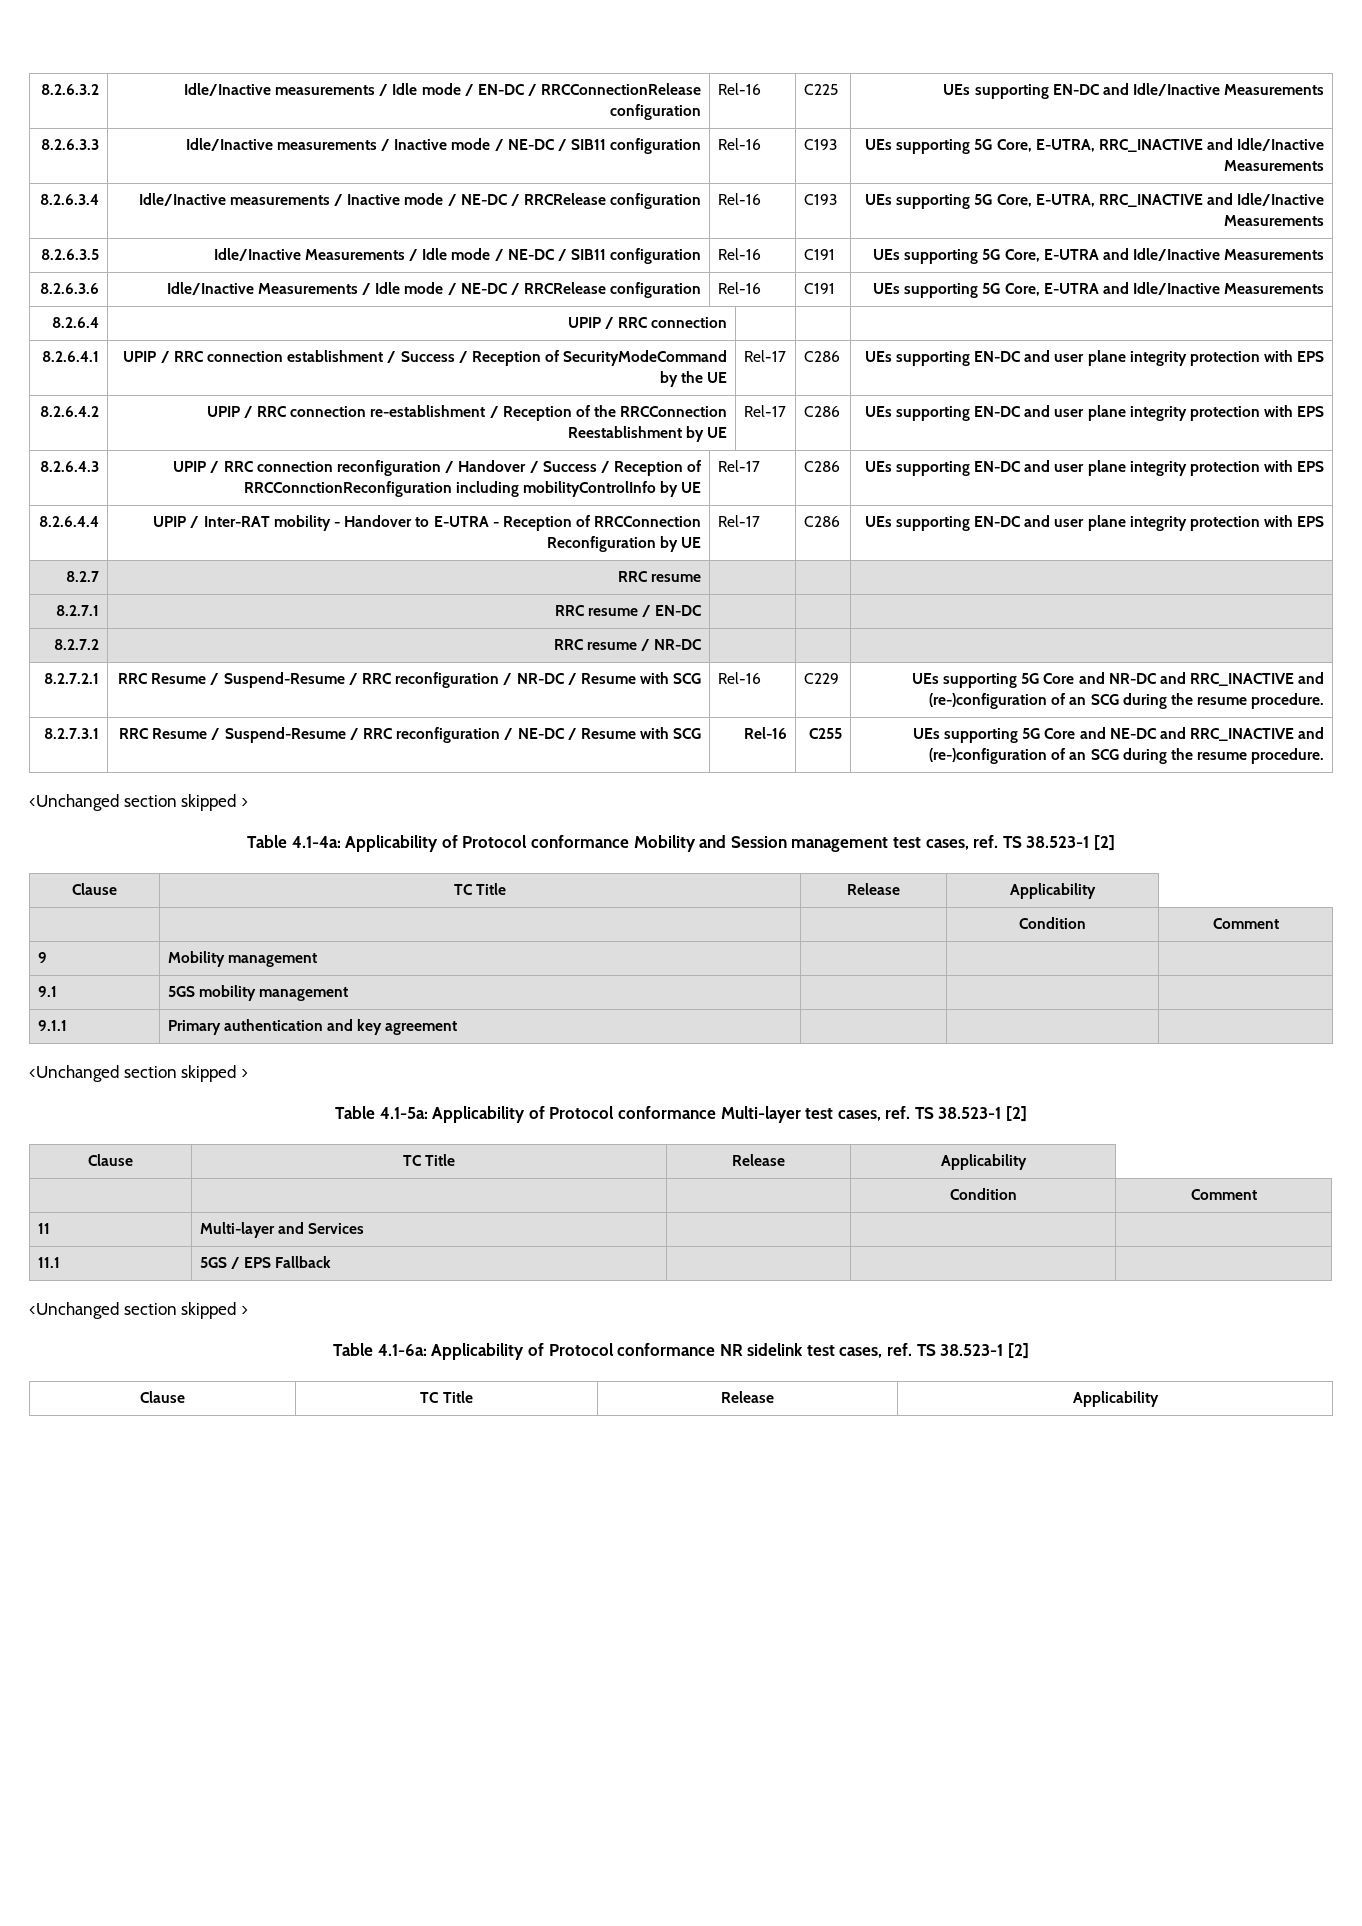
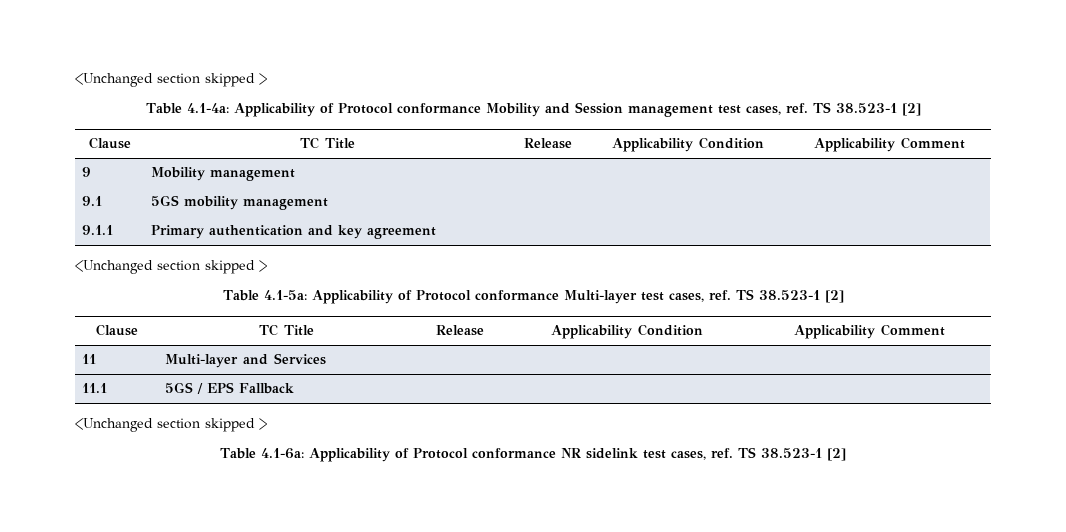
- 8.2.6.3.2 | Idle/Inactive measurements / Idle mode / EN-DC / RRCConnectionRelease configuration | Rel-16 | C225 | UEs supporting EN-DC and Idle/Inactive Measurements
- 8.2.6.3.3 | Idle/Inactive measurements / Inactive mode / NE-DC / SIB11 configuration | Rel-16 | C193 | UEs supporting 5G Core, E-UTRA, RRC_INACTIVE and Idle/Inactive Measurements
- 8.2.6.3.4 | Idle/Inactive measurements / Inactive mode / NE-DC / RRCRelease configuration | Rel-16 | C193 | UEs supporting 5G Core, E-UTRA, RRC_INACTIVE and Idle/Inactive Measurements
- 8.2.6.3.5 | Idle/Inactive Measurements / Idle mode / NE-DC / SIB11 configuration | Rel-16 | C191 | UEs supporting 5G Core, E-UTRA and Idle/Inactive Measurements
- 8.2.6.3.6 | Idle/Inactive Measurements / Idle mode / NE-DC / RRCRelease configuration | Rel-16 | C191 | UEs supporting 5G Core, E-UTRA and Idle/Inactive Measurements
- 8.2.6.4 | UPIP / RRC connection | | |
- 8.2.6.4.1 | UPIP / RRC connection establishment / Success / Reception of SecurityModeCommand by the UE | Rel-17 | C286 | UEs supporting EN-DC and user plane integrity protection with EPS
- 8.2.6.4.2 | UPIP / RRC connection re-establishment / Reception of the RRCConnection Reestablishment by UE | Rel-17 | C286 | UEs supporting EN-DC and user plane integrity protection with EPS
- 8.2.6.4.3 | UPIP / RRC connection reconfiguration / Handover / Success / Reception of RRCConnctionReconfiguration including mobilityControlInfo by UE | Rel-17 | C286 | UEs supporting EN-DC and user plane integrity protection with EPS
- 8.2.6.4.4 | UPIP / Inter-RAT mobility - Handover to E-UTRA - Reception of RRCConnection Reconfiguration by UE | Rel-17 | C286 | UEs supporting EN-DC and user plane integrity protection with EPS
- 8.2.7 | RRC resume | | |
- 8.2.7.1 | RRC resume / EN-DC | | |
- 8.2.7.2 | RRC resume / NR-DC | | |
- 8.2.7.2.1 | RRC Resume / Suspend-Resume / RRC reconfiguration / NR-DC / Resume with SCG | Rel-16 | C229 | UEs supporting 5G Core and NR-DC and RRC_INACTIVE and (re-)configuration of an SCG during the resume procedure.
- 8.2.7.3.1 | RRC Resume / Suspend-Resume / RRC reconfiguration / NE-DC / Resume with SCG | Rel-16 | C255 | UEs supporting 5G Core and NE-DC and RRC_INACTIVE and (re-)configuration of an SCG during the resume procedure.
  Table 4.1-4a: Applicability of Protocol conformance Mobility and Session management test cases, ref. TS 38.523-1 [2]
- Clause | TC Title | Release | Applicability
- | | | Condition | Comment
+ Clause | TC Title | Release | Applicability Condition | Applicability Comment
  Table 4.1-5a: Applicability of Protocol conformance Multi-layer test cases, ref. TS 38.523-1 [2]
- Clause | TC Title | Release | Applicability
- | | | Condition | Comment
+ Clause | TC Title | Release | Applicability Condition | Applicability Comment
  Table 4.1-6a: Applicability of Protocol conformance NR sidelink test cases, ref. TS 38.523-1 [2]
- Clause | TC Title | Release | Applicability

